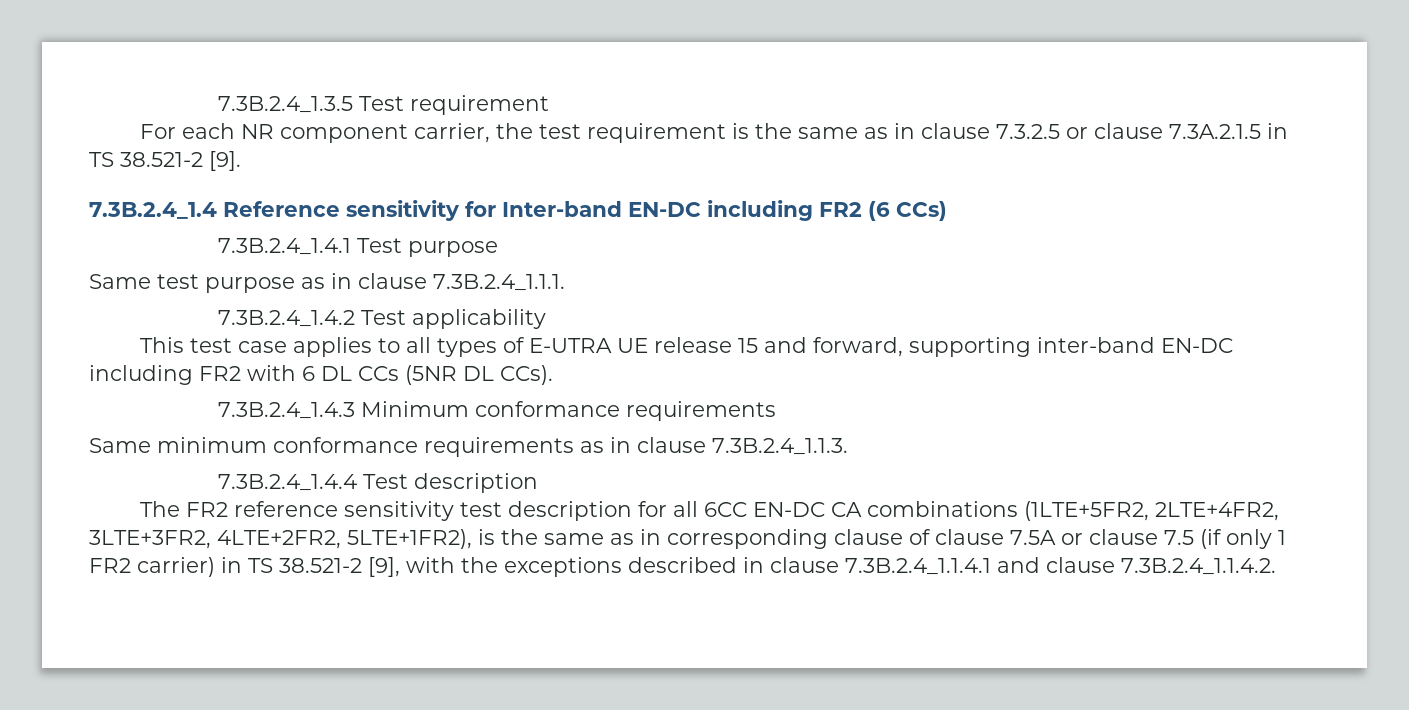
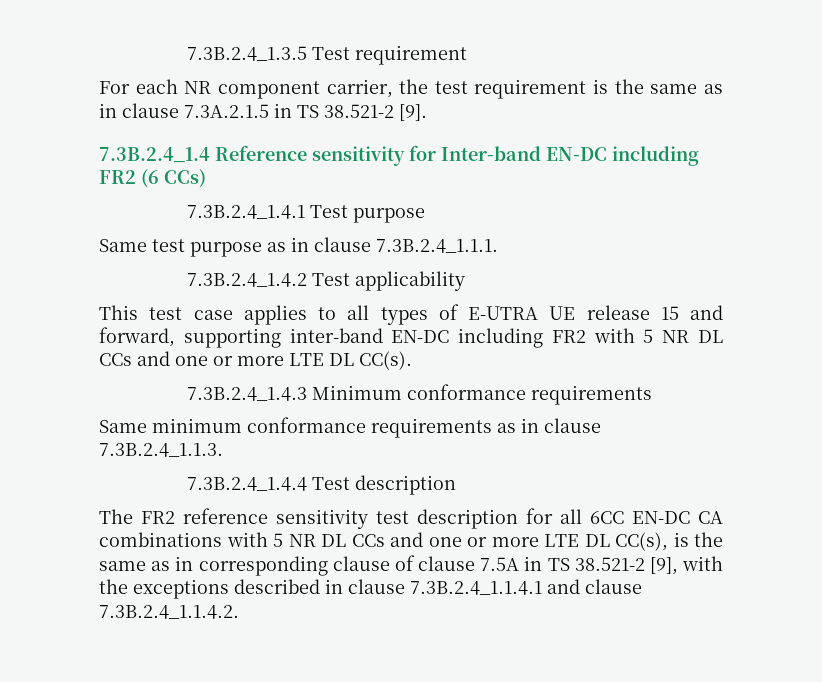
- For each NR component carrier, the test requirement is the same as in clause 7.3.2.5 or clause 7.3A.2.1.5 in TS 38.521-2 [9].
+ For each NR component carrier, the test requirement is the same as in clause 7.3A.2.1.5 in TS 38.521-2 [9].
- This test case applies to all types of E-UTRA UE release 15 and forward, supporting inter-band EN-DC including FR2 with 6 DL CCs (5NR DL CCs).
+ This test case applies to all types of E-UTRA UE release 15 and forward, supporting inter-band EN-DC including FR2 with 5 NR DL CCs and one or more LTE DL CC(s).
- The FR2 reference sensitivity test description for all 6CC EN-DC CA combinations (1LTE+5FR2, 2LTE+4FR2, 3LTE+3FR2, 4LTE+2FR2, 5LTE+1FR2), is the same as in corresponding clause of clause 7.5A or clause 7.5 (if only 1 FR2 carrier) in TS 38.521-2 [9], with the exceptions described in clause 7.3B.2.4_1.1.4.1 and clause 7.3B.2.4_1.1.4.2.
+ The FR2 reference sensitivity test description for all 6CC EN-DC CA combinations with 5 NR DL CCs and one or more LTE DL CC(s), is the same as in corresponding clause of clause 7.5A in TS 38.521-2 [9], with the exceptions described in clause 7.3B.2.4_1.1.4.1 and clause 7.3B.2.4_1.1.4.2.

